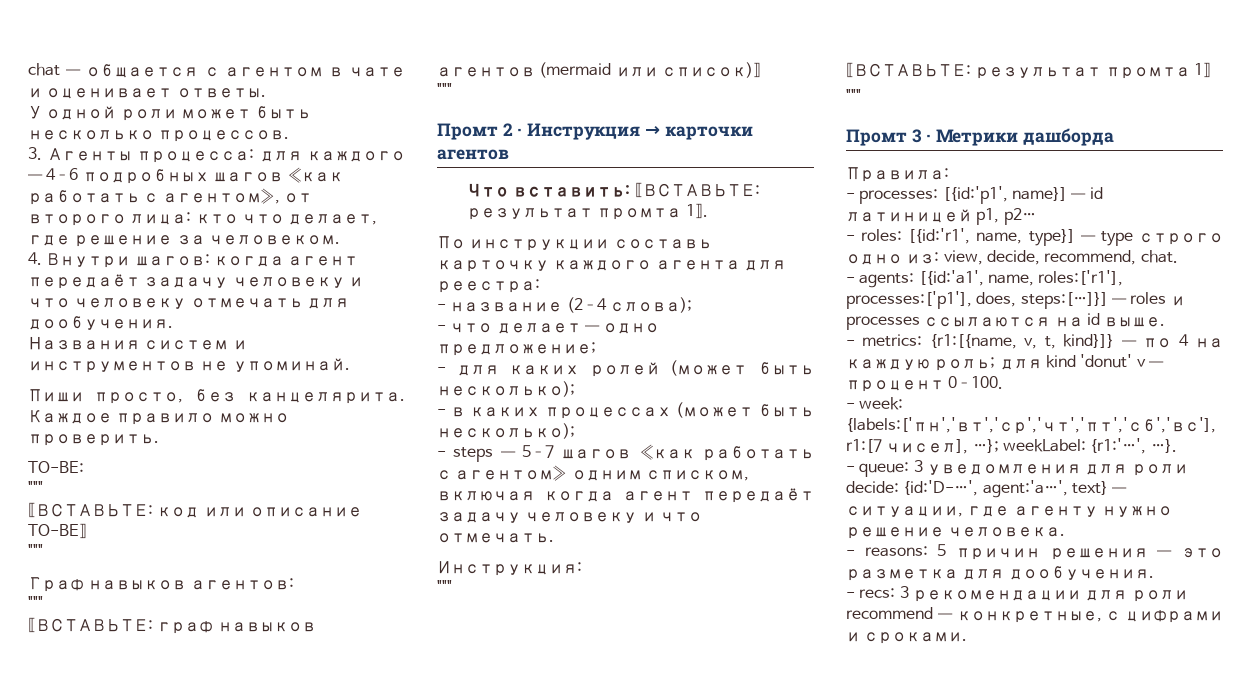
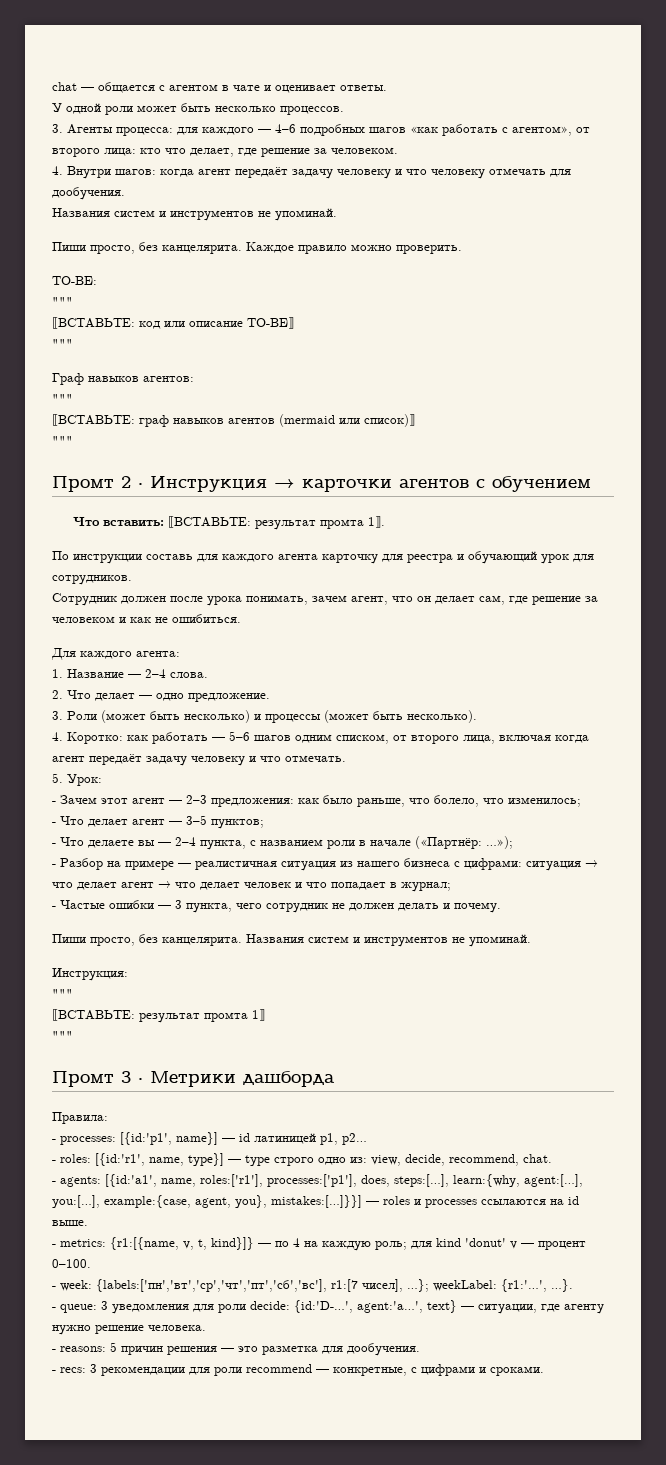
- Промт 2 · Инструкция → карточки агентов
+ Промт 2 · Инструкция → карточки агентов с обучением
- По инструкции составь карточку каждого агента для реестра:
- - название (2–4 слова);
- - что делает — одно предложение;
- - для каких ролей (может быть несколько);
- - в каких процессах (может быть несколько);
- - steps — 5–7 шагов «как работать с агентом» одним списком, включая когда агент передаёт задачу человеку и что отмечать.
+ По инструкции составь для каждого агента карточку для реестра и обучающий урок для сотрудников.
+ Сотрудник должен после урока понимать, зачем агент, что он делает сам, где решение за человеком и как не ошибиться.
+ Для каждого агента:
+ 1. Название — 2–4 слова.
+ 2. Что делает — одно предложение.
+ 3. Роли (может быть несколько) и процессы (может быть несколько).
+ 4. Коротко: как работать — 5–6 шагов одним списком, от второго лица, включая когда агент передаёт задачу человеку и что отмечать.
+ 5. Урок:
+ - Зачем этот агент — 2–3 предложения: как было раньше, что болело, что изменилось;
+ - Что делает агент — 3–5 пунктов;
+ - Что делаете вы — 2–4 пункта, с названием роли в начале («Партнёр: …»);
+ - Разбор на примере — реалистичная ситуация из нашего бизнеса с цифрами: ситуация → что делает агент → что делает человек и что попадает в журнал;
+ - Частые ошибки — 3 пункта, чего сотрудник не должен делать и почему.
+ Пиши просто, без канцелярита. Названия систем и инструментов не упоминай.
- - agents: [{id:'a1', name, roles:['r1'], processes:['p1'], does, steps:[…]}] — roles и processes ссылаются на id выше.
+ - agents: [{id:'a1', name, roles:['r1'], processes:['p1'], does, steps:[…], learn:{why, agent:[…], you:[…], example:{case, agent, you}, mistakes:[…]}}] — roles и processes ссылаются на id выше.

